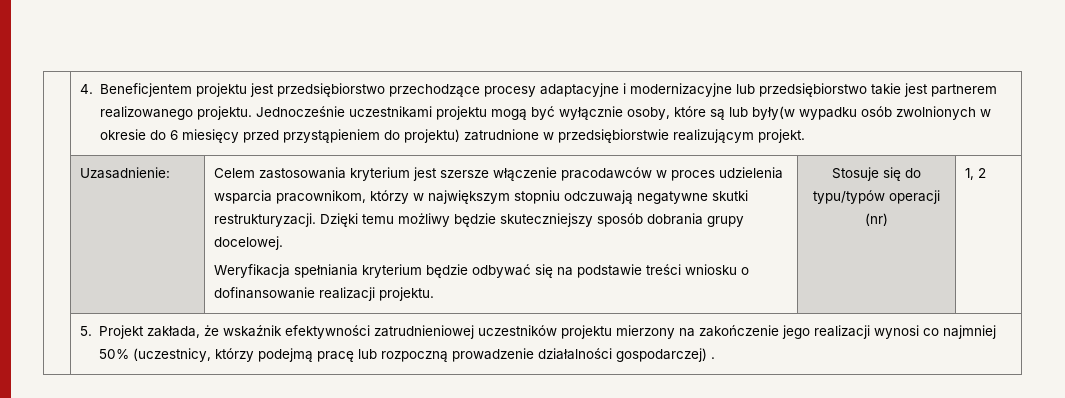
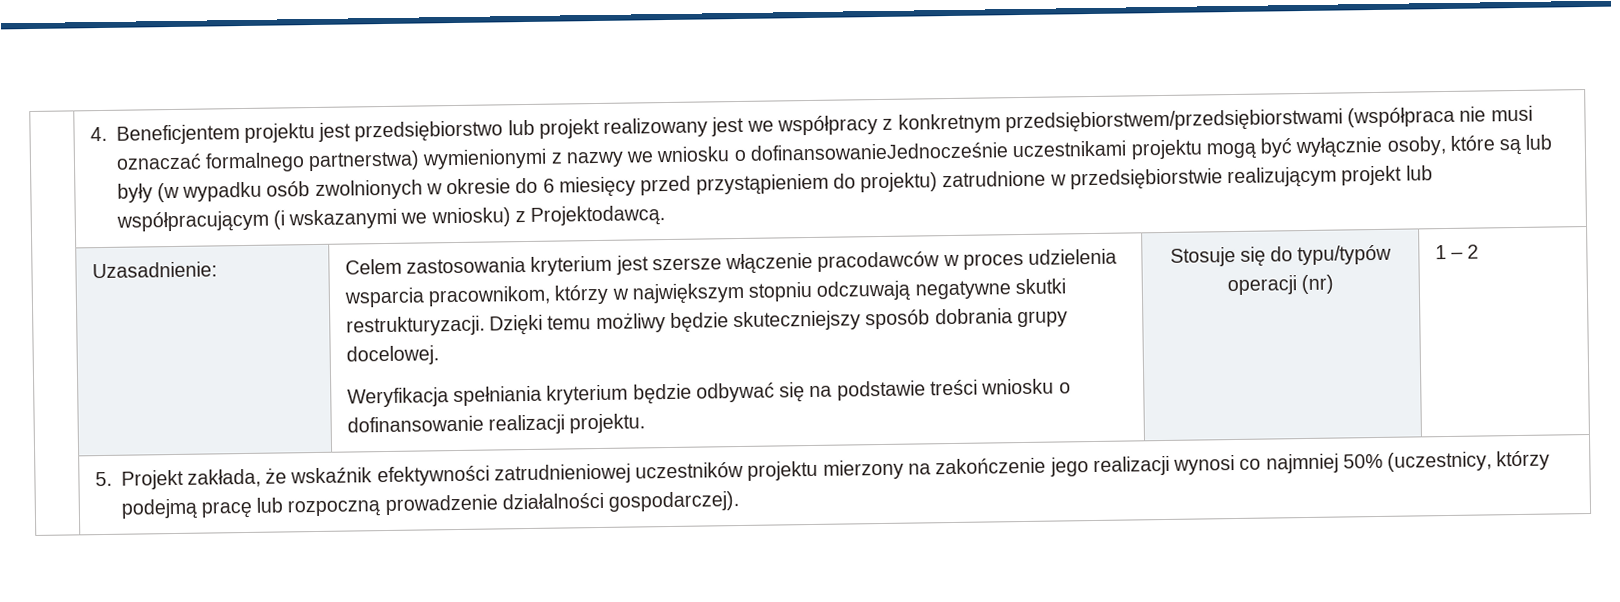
- 4. Beneficjentem projektu jest przedsiębiorstwo przechodzące procesy adaptacyjne i modernizacyjne lub przedsiębiorstwo takie jest partnerem realizowanego projektu. Jednocześnie uczestnikami projektu mogą być wyłącznie osoby, które są lub były(w wypadku osób zwolnionych w okresie do 6 miesięcy przed przystąpieniem do projektu) zatrudnione w przedsiębiorstwie realizującym projekt.
+ 4. Beneficjentem projektu jest przedsiębiorstwo lub projekt realizowany jest we współpracy z konkretnym przedsiębiorstwem/przedsiębiorstwami (współpraca nie musi oznaczać formalnego partnerstwa) wymienionymi z nazwy we wniosku o dofinansowanieJednocześnie uczestnikami projektu mogą być wyłącznie osoby, które są lub były (w wypadku osób zwolnionych w okresie do 6 miesięcy przed przystąpieniem do projektu) zatrudnione w przedsiębiorstwie realizującym projekt lub współpracującym (i wskazanymi we wniosku) z Projektodawcą.
- 1, 2
+ 1 – 2
- | 5. Projekt zakłada, że wskaźnik efektywności zatrudnieniowej uczestników projektu mierzony na zakończenie jego realizacji wynosi co najmniej 50% (uczestnicy, którzy podejmą pracę lub rozpoczną prowadzenie działalności gospodarczej) .
+ | 5. Projekt zakłada, że wskaźnik efektywności zatrudnieniowej uczestników projektu mierzony na zakończenie jego realizacji wynosi co najmniej 50% (uczestnicy, którzy podejmą pracę lub rozpoczną prowadzenie działalności gospodarczej).

